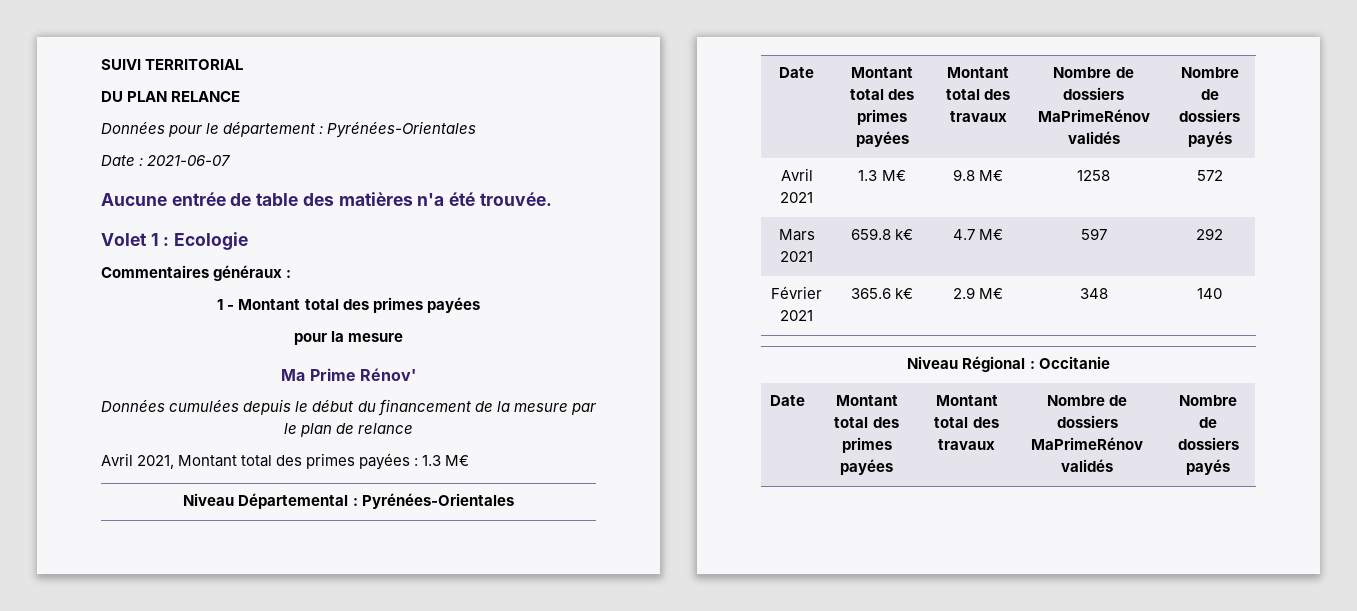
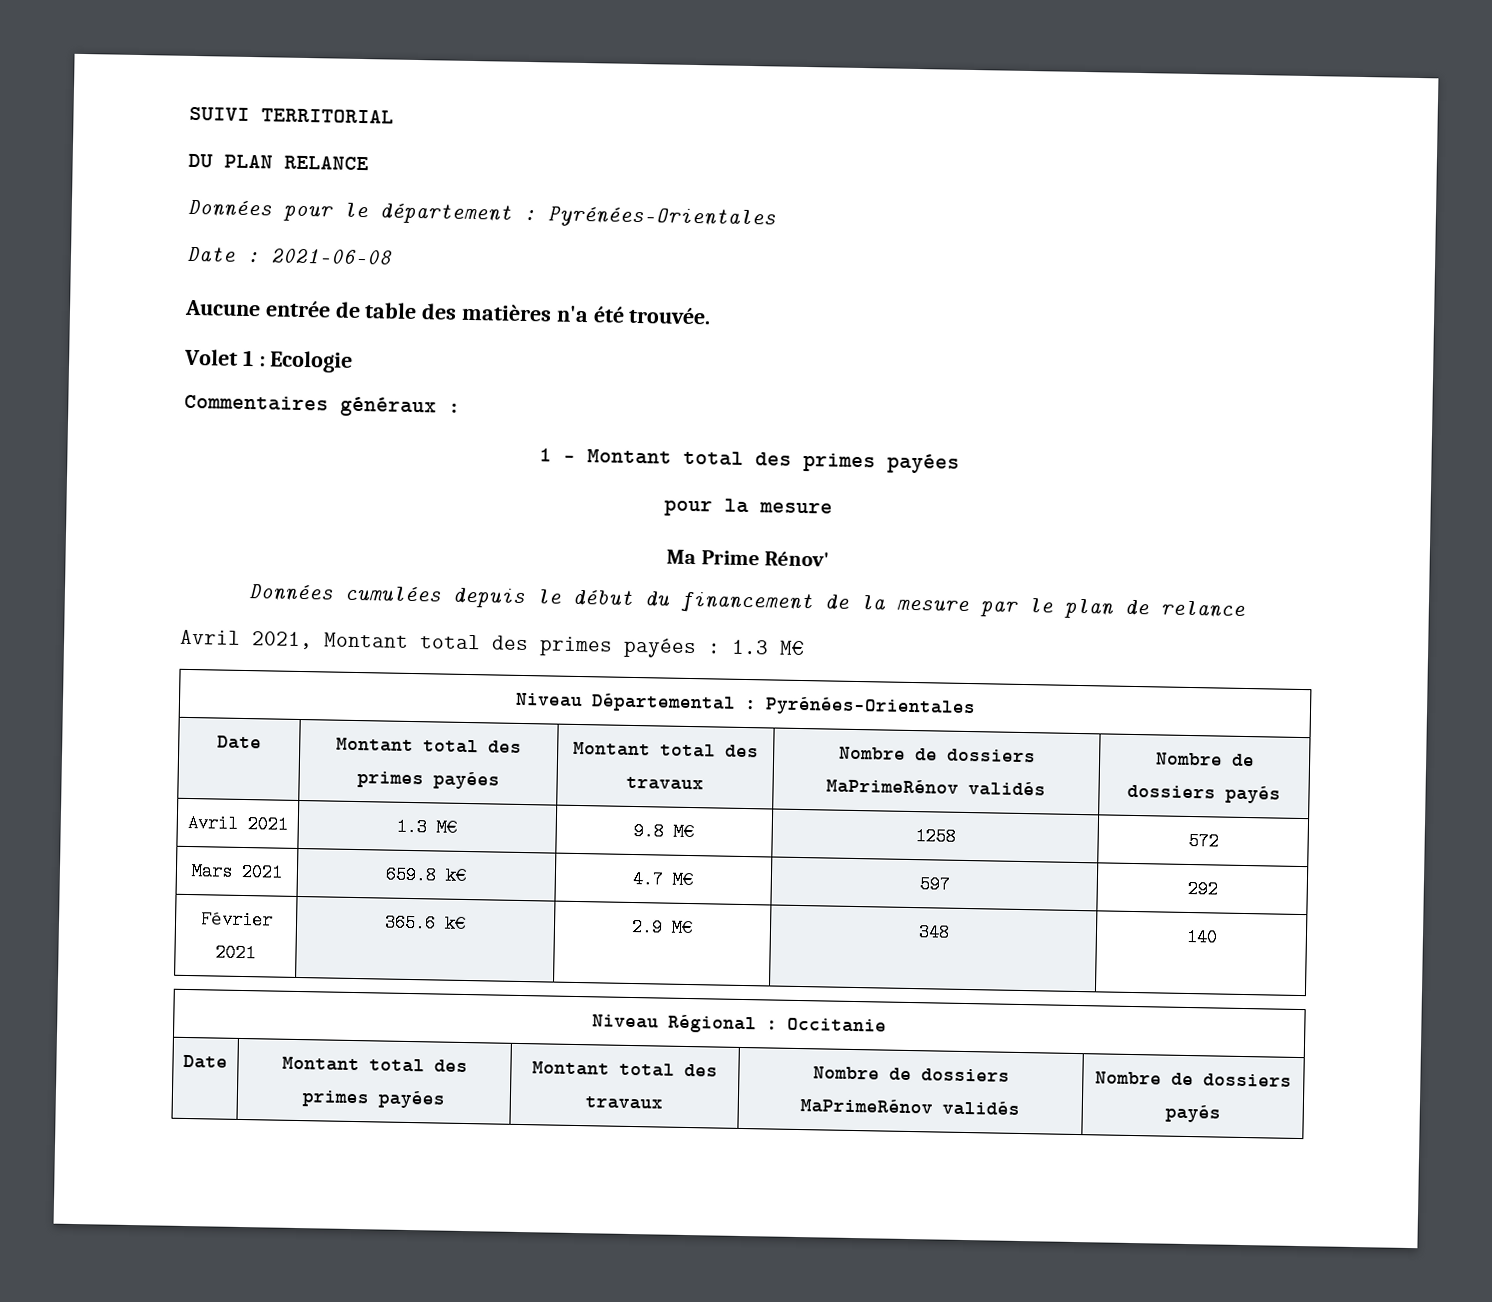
- Date : 2021-06-07
+ Date : 2021-06-08

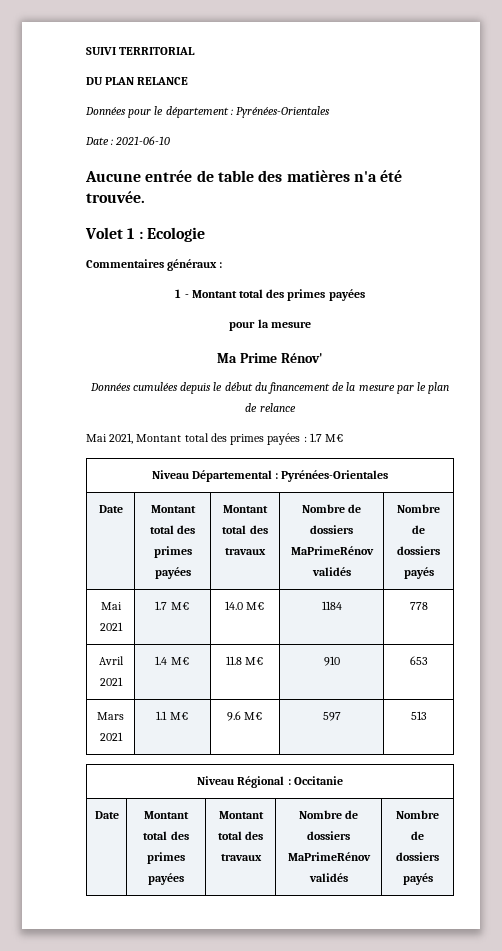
- Date : 2021-06-08
+ Date : 2021-06-10
- Avril 2021, Montant total des primes payées : 1.3 M€
+ Mai 2021, Montant total des primes payées : 1.7 M€
+ Mai 2021 | 1.7 M€ | 14.0 M€ | 1184 | 778
- Avril 2021 | 1.3 M€ | 9.8 M€ | 1258 | 572
+ Avril 2021 | 1.4 M€ | 11.8 M€ | 910 | 653
- Mars 2021 | 659.8 k€ | 4.7 M€ | 597 | 292
- Février 2021 | 365.6 k€ | 2.9 M€ | 348 | 140
+ Mars 2021 | 1.1 M€ | 9.6 M€ | 597 | 513

